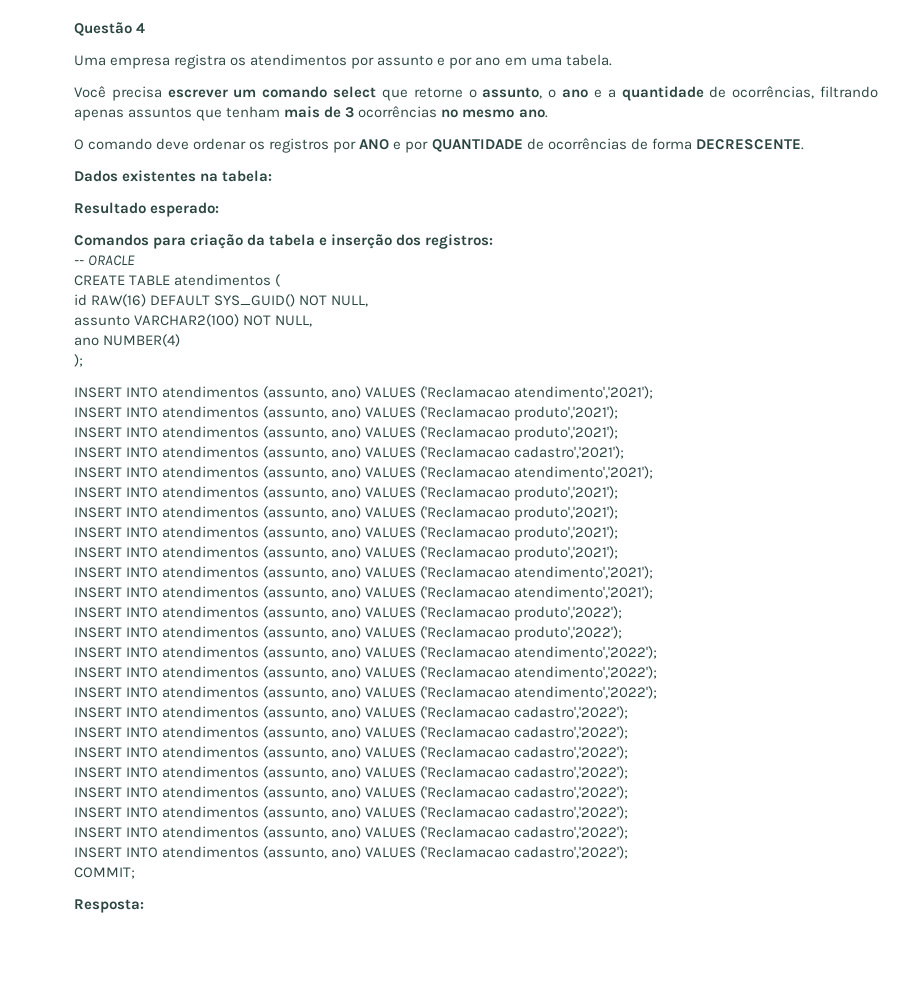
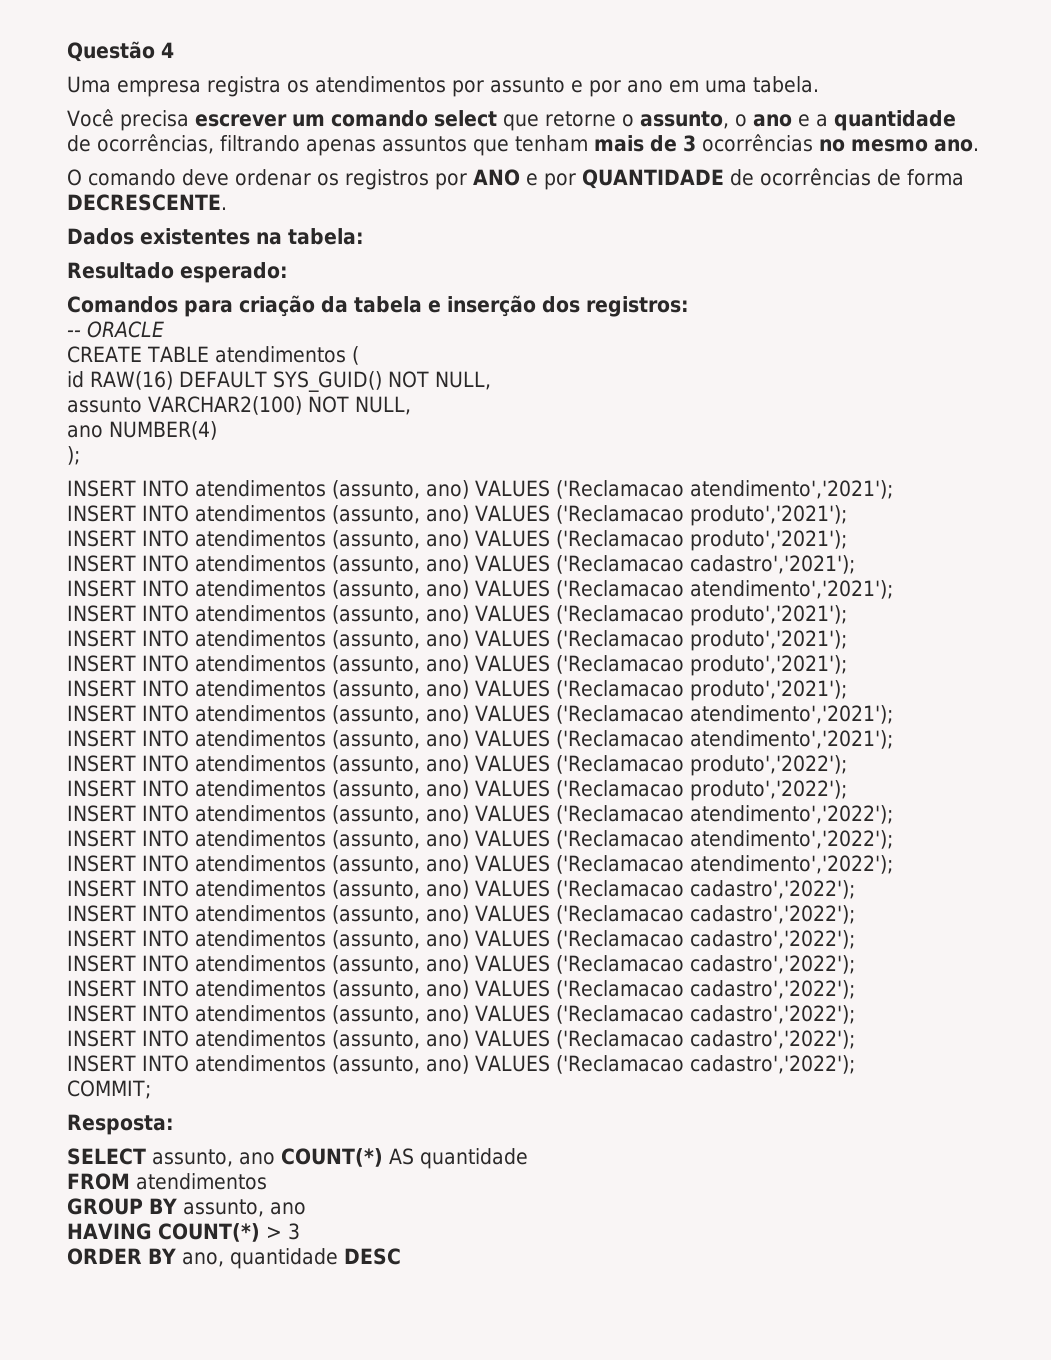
+ SELECT assunto, ano COUNT(*) AS quantidade
+ FROM atendimentos
+ GROUP BY assunto, ano
+ HAVING COUNT(*) > 3
+ ORDER BY ano, quantidade DESC

